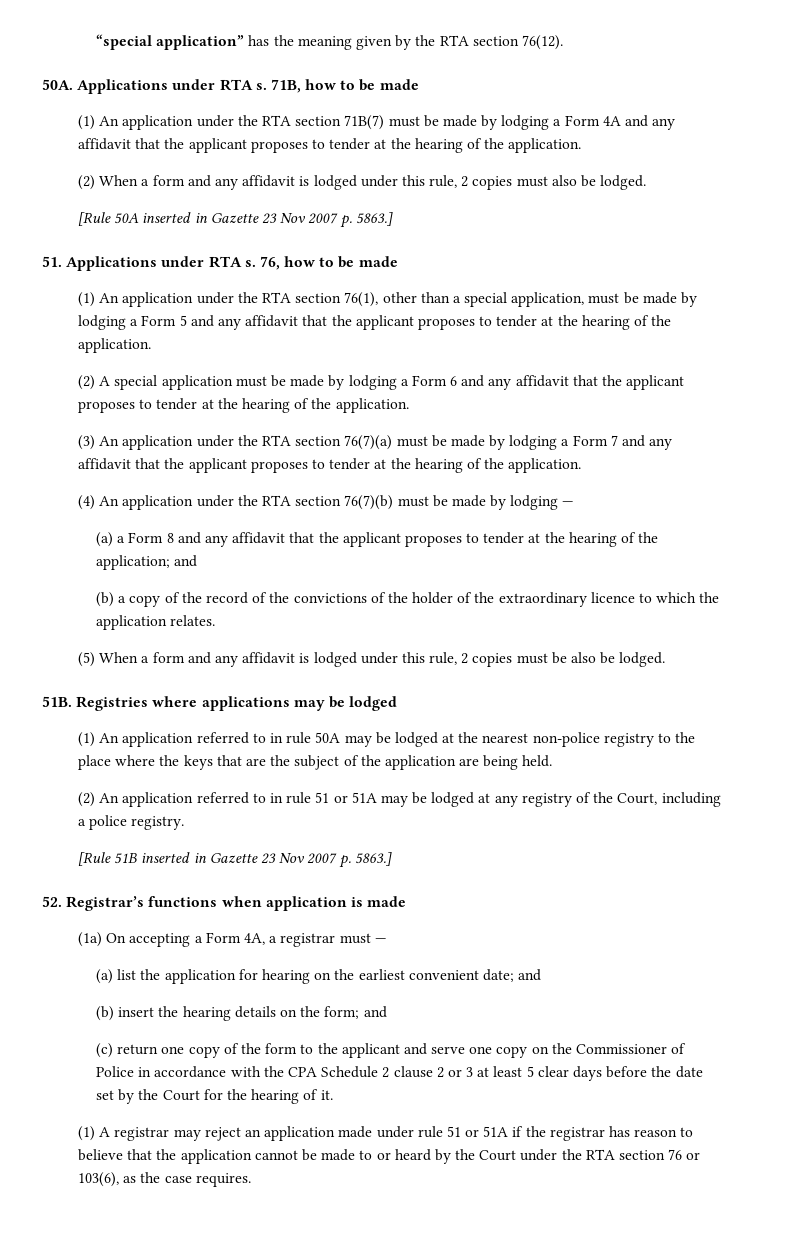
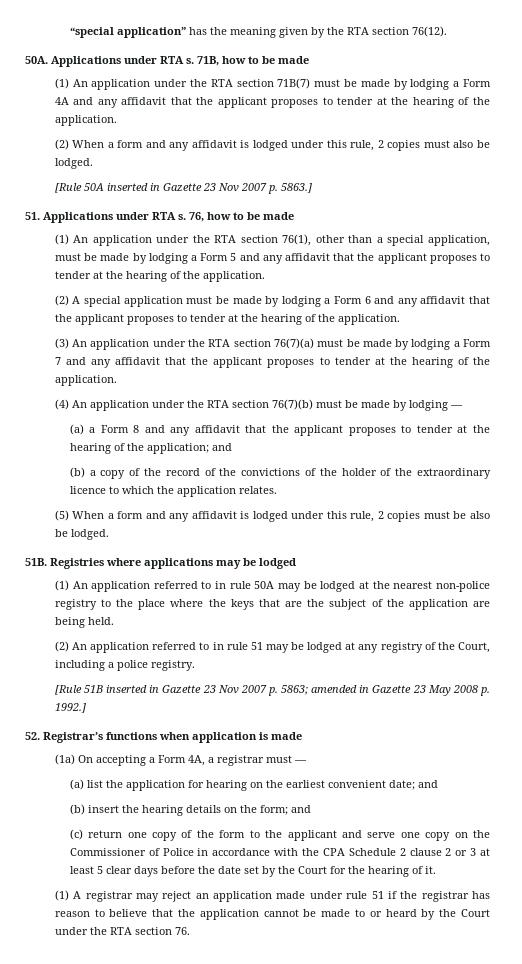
- (2) An application referred to in rule 51 or 51A may be lodged at any registry of the Court, including a police registry.
+ (2) An application referred to in rule 51 may be lodged at any registry of the Court, including a police registry.
- [Rule 51B inserted in Gazette 23 Nov 2007 p. 5863.]
+ [Rule 51B inserted in Gazette 23 Nov 2007 p. 5863; amended in Gazette 23 May 2008 p. 1992.]
- (1) A registrar may reject an application made under rule 51 or 51A if the registrar has reason to believe that the application cannot be made to or heard by the Court under the RTA section 76 or 103(6), as the case requires.
+ (1) A registrar may reject an application made under rule 51 if the registrar has reason to believe that the application cannot be made to or heard by the Court under the RTA section 76.

